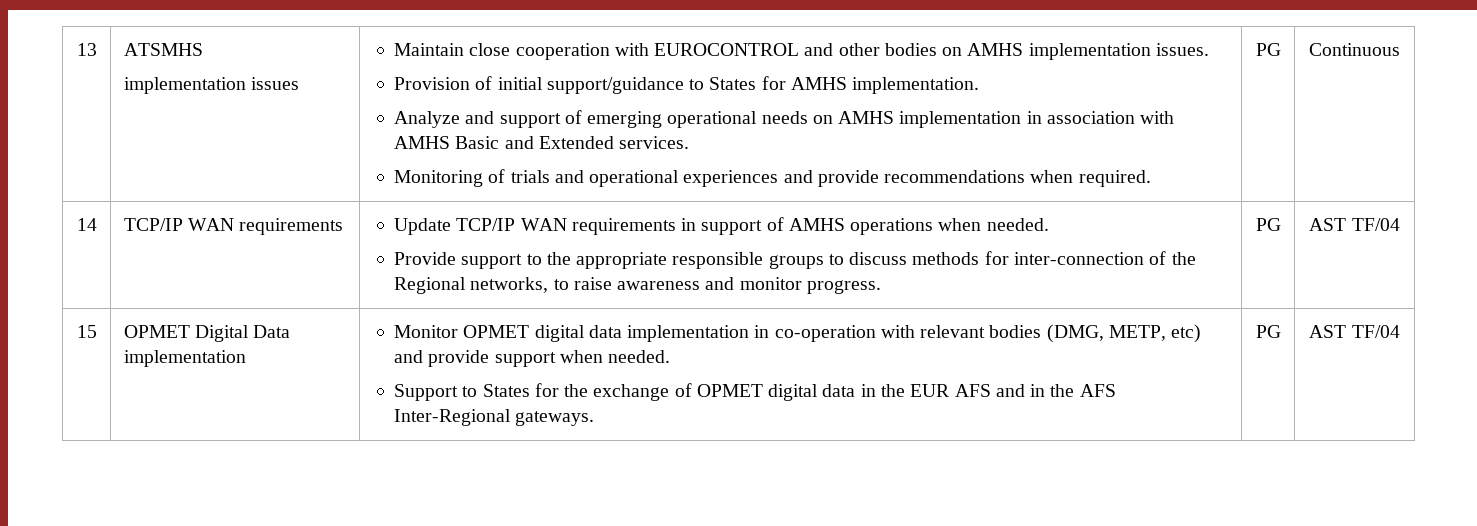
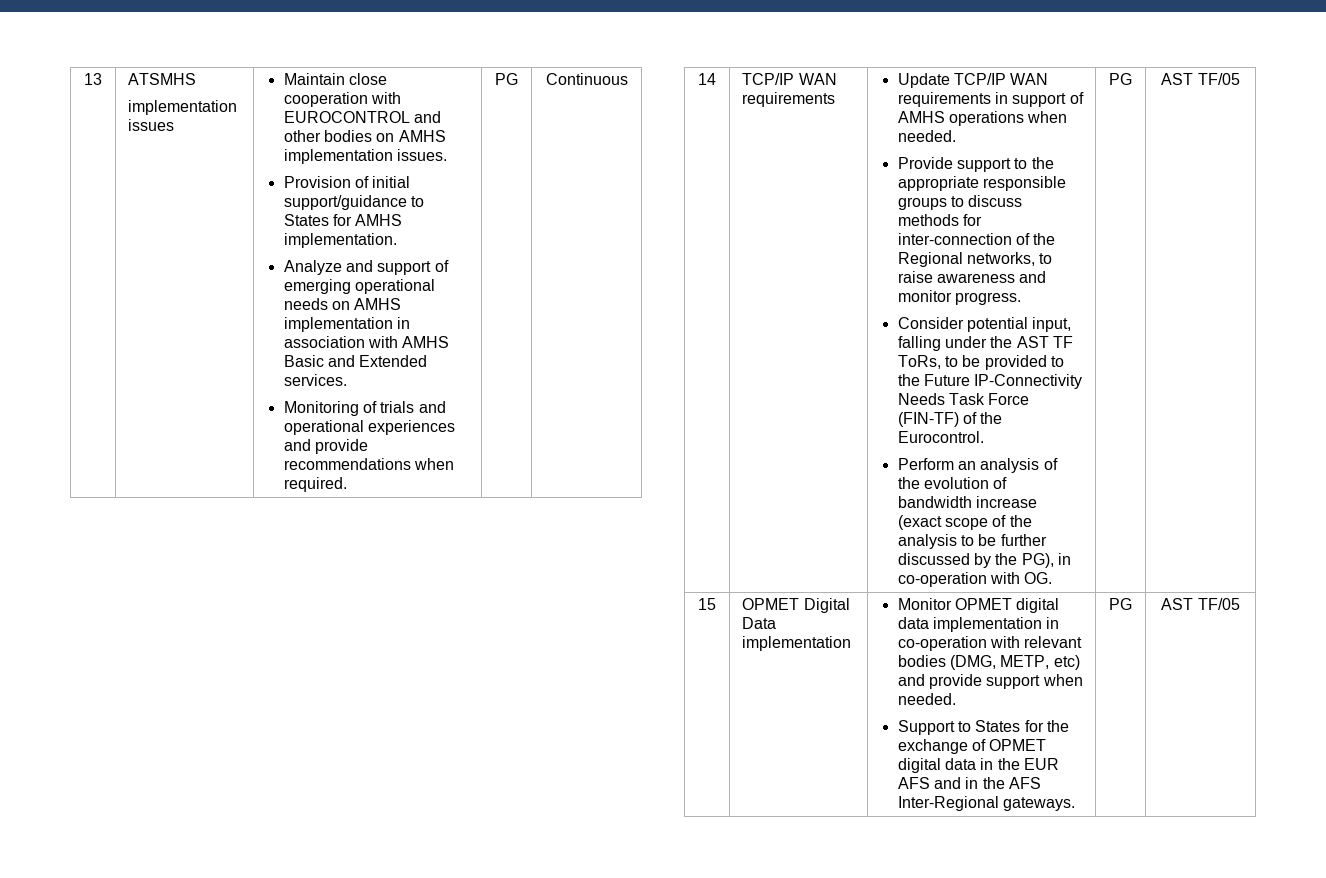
- Provide support to the appropriate responsible groups to discuss methods for inter-connection of the Regional networks, to raise awareness and monitor progress. | PG | AST TF/04
+ Provide support to the appropriate responsible groups to discuss methods for inter-connection of the Regional networks, to raise awareness and monitor progress.
+ Consider potential input, falling under the AST TF ToRs, to be provided to the Future IP-Connectivity Needs Task Force (FIN-TF) of the Eurocontrol.
+ Perform an analysis of the evolution of bandwidth increase (exact scope of the analysis to be further discussed by the PG), in co-operation with OG. | PG | AST TF/05
- Support to States for the exchange of OPMET digital data in the EUR AFS and in the AFS Inter-Regional gateways. | PG | AST TF/04
+ Support to States for the exchange of OPMET digital data in the EUR AFS and in the AFS Inter-Regional gateways. | PG | AST TF/05

